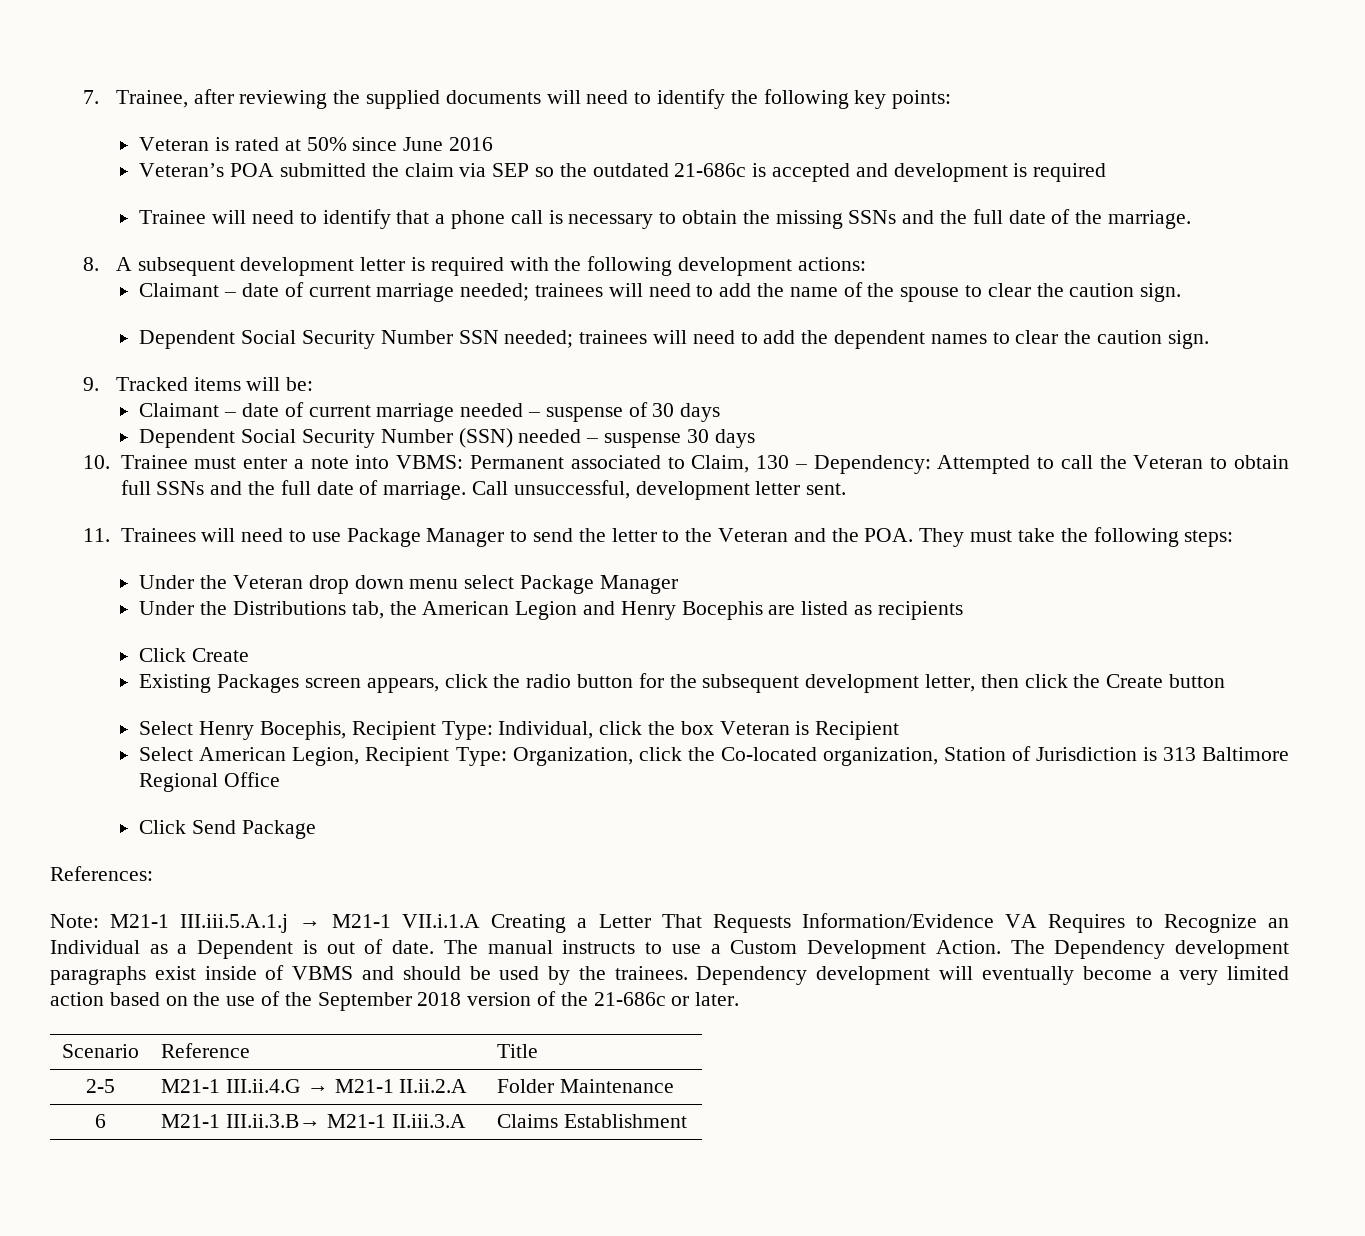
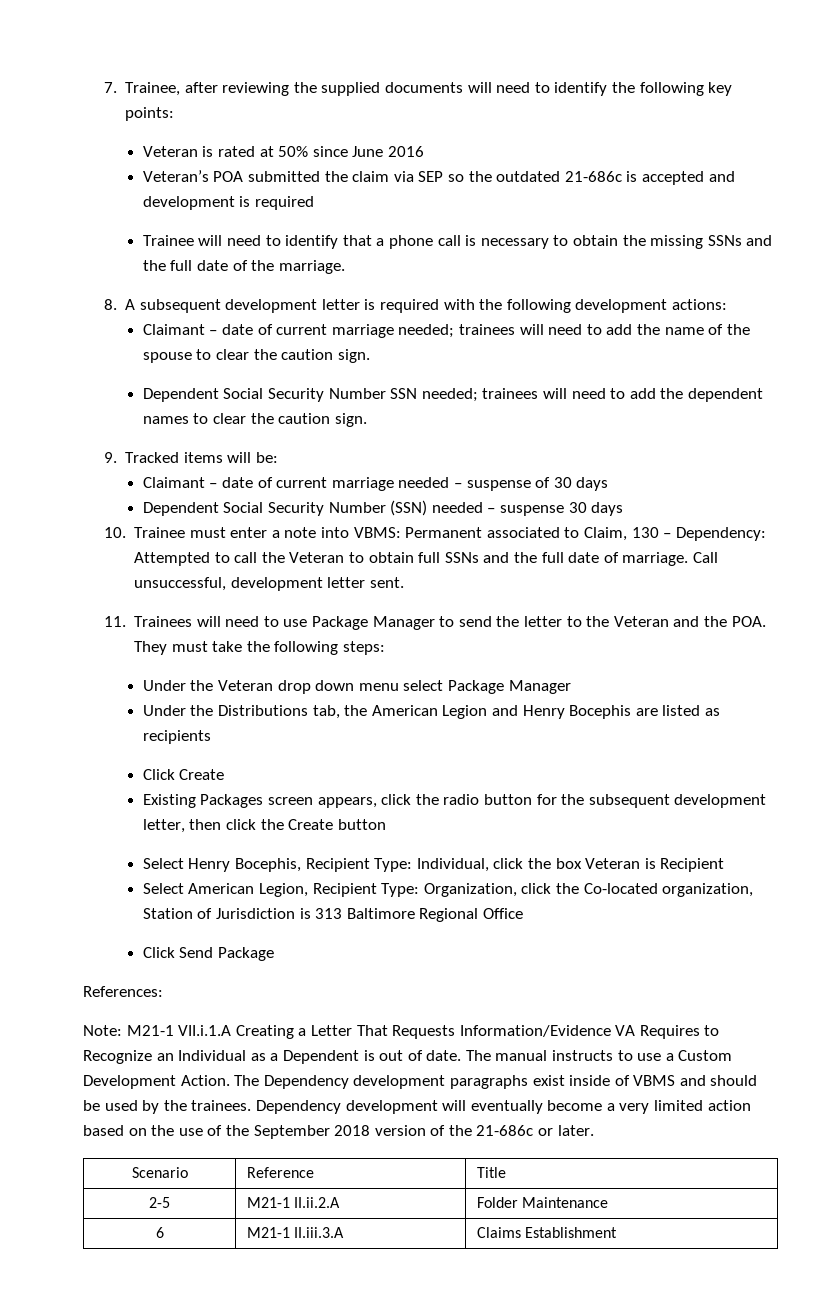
- Note: M21-1 III.iii.5.A.1.j → M21-1 VII.i.1.A Creating a Letter That Requests Information/Evidence VA Requires to Recognize an Individual as a Dependent is out of date.
+ Note: M21-1 VII.i.1.A Creating a Letter That Requests Information/Evidence VA Requires to Recognize an Individual as a Dependent is out of date.
- 2-5 | M21-1 III.ii.4.G → M21-1 II.ii.2.A | Folder Maintenance
+ 2-5 | M21-1 II.ii.2.A | Folder Maintenance
- 6 | M21-1 III.ii.3.B→ M21-1 II.iii.3.A | Claims Establishment
+ 6 | M21-1 II.iii.3.A | Claims Establishment

